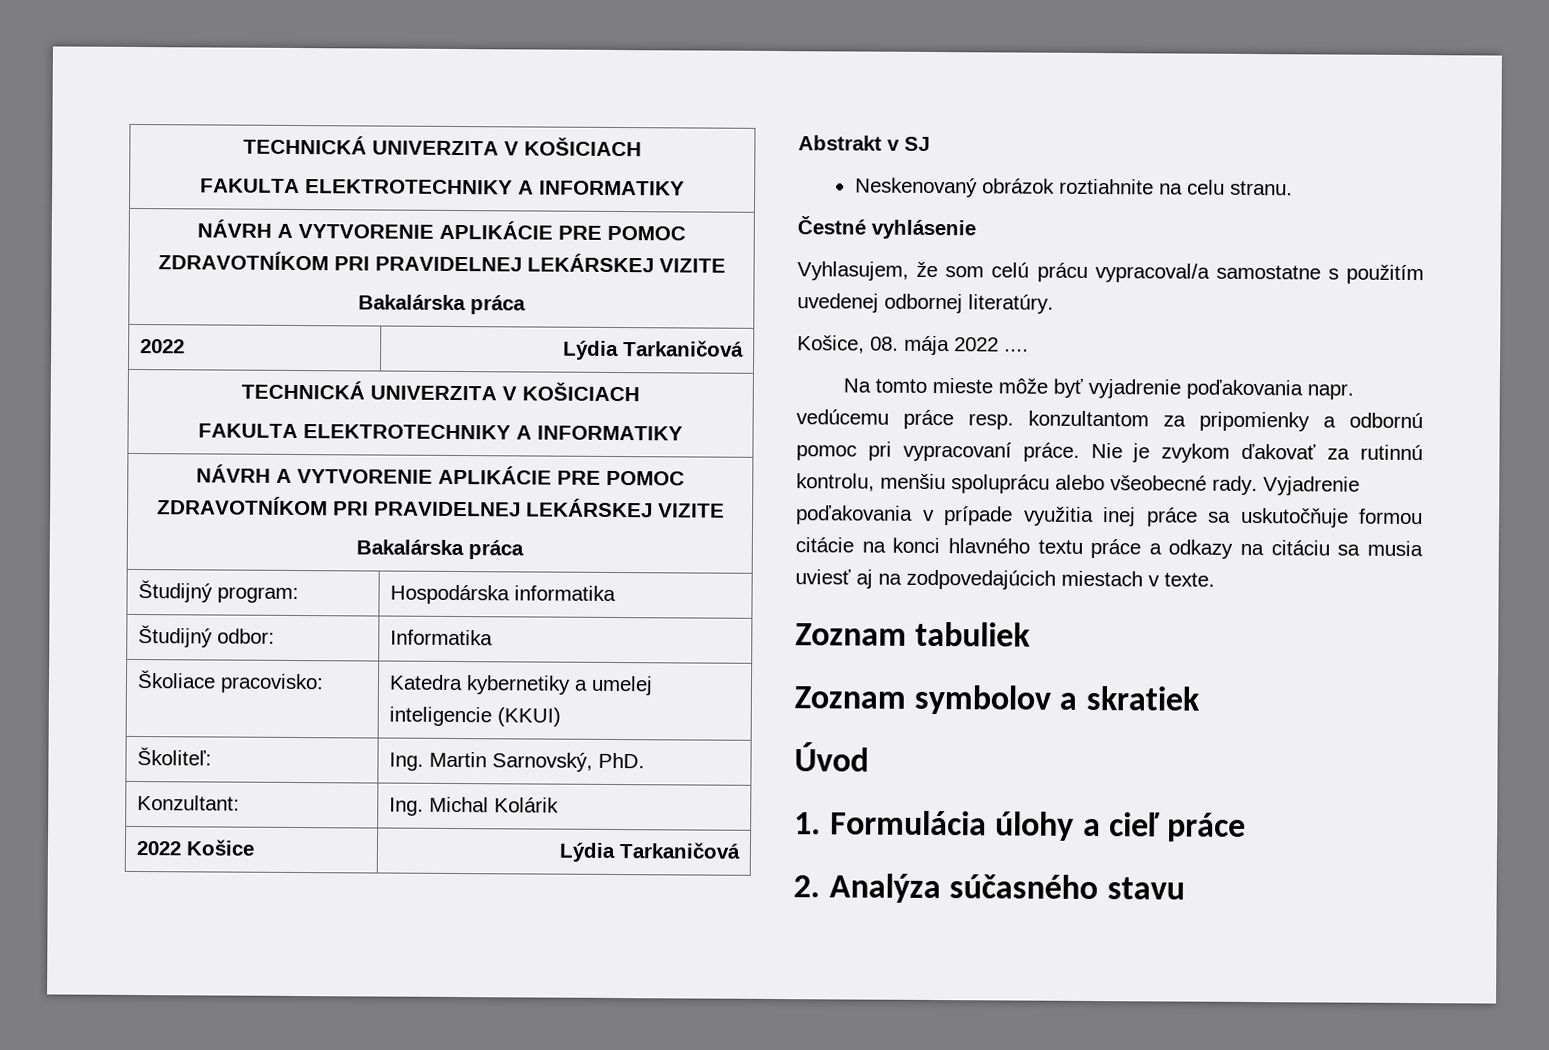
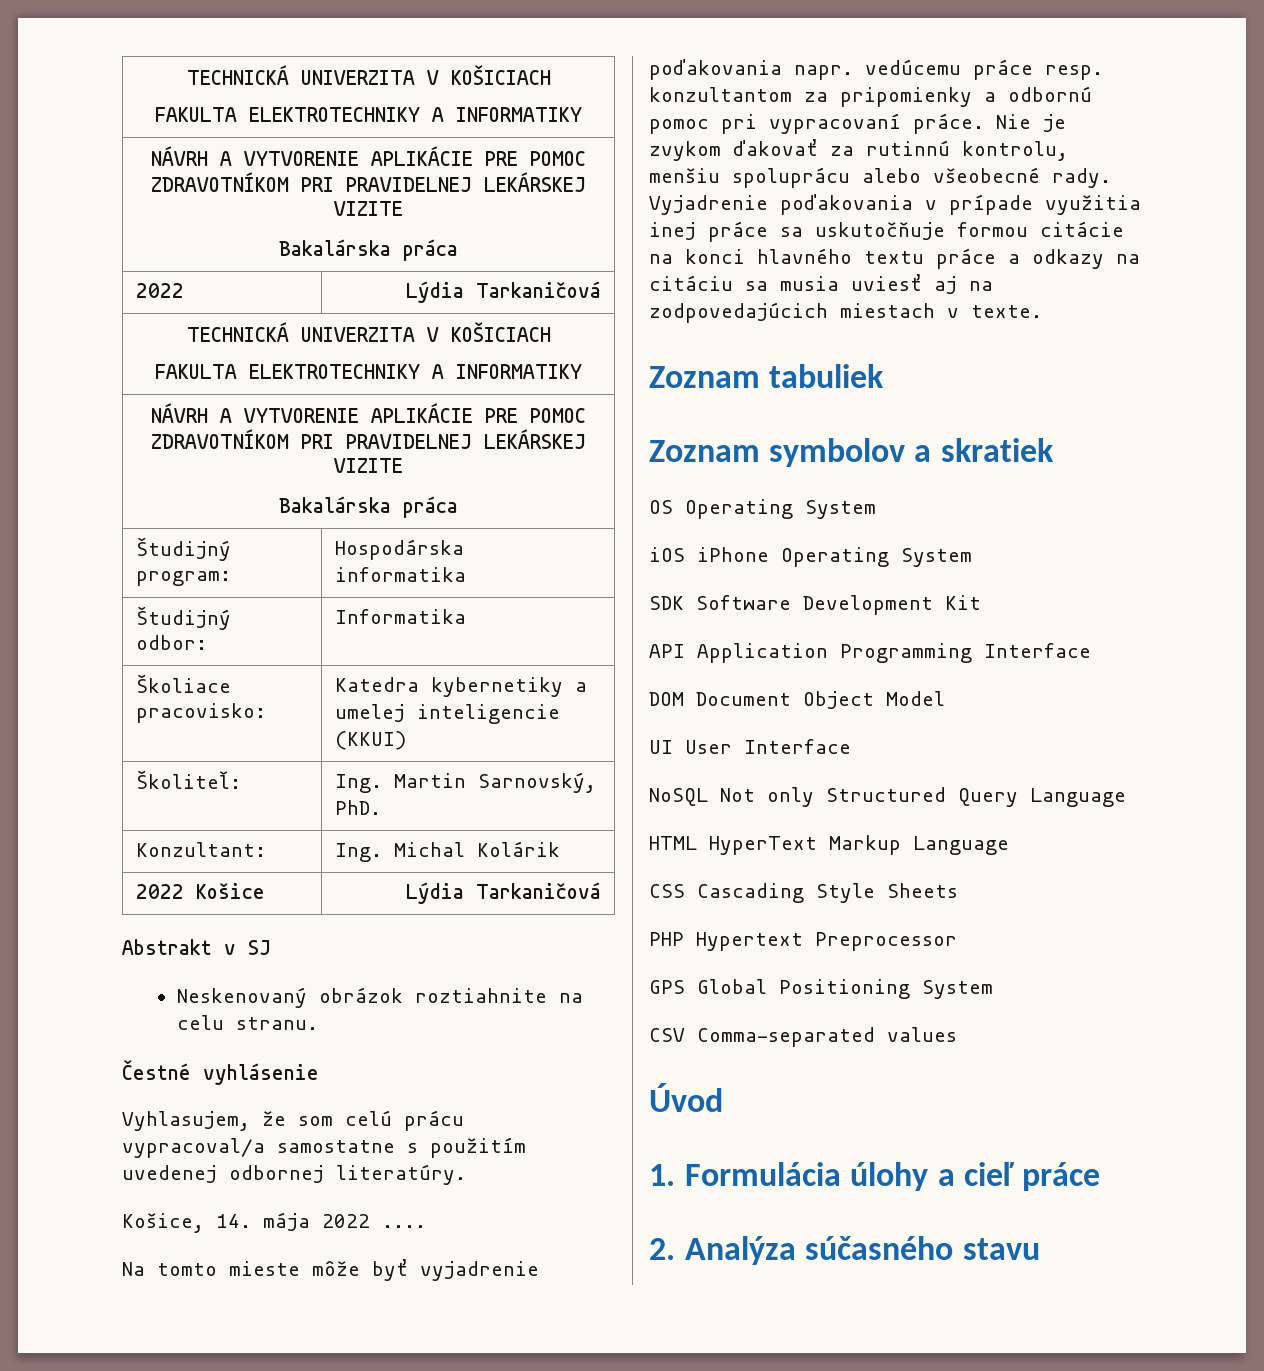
- Košice, 08. mája 2022 ....
+ Košice, 14. mája 2022 ....
+ OS Operating System
+ iOS iPhone Operating System
+ SDK Software Development Kit
+ API Application Programming Interface
+ DOM Document Object Model
+ UI User Interface
+ NoSQL Not only Structured Query Language
+ HTML HyperText Markup Language
+ CSS Cascading Style Sheets
+ PHP Hypertext Preprocessor
+ GPS Global Positioning System
+ CSV Comma-separated values

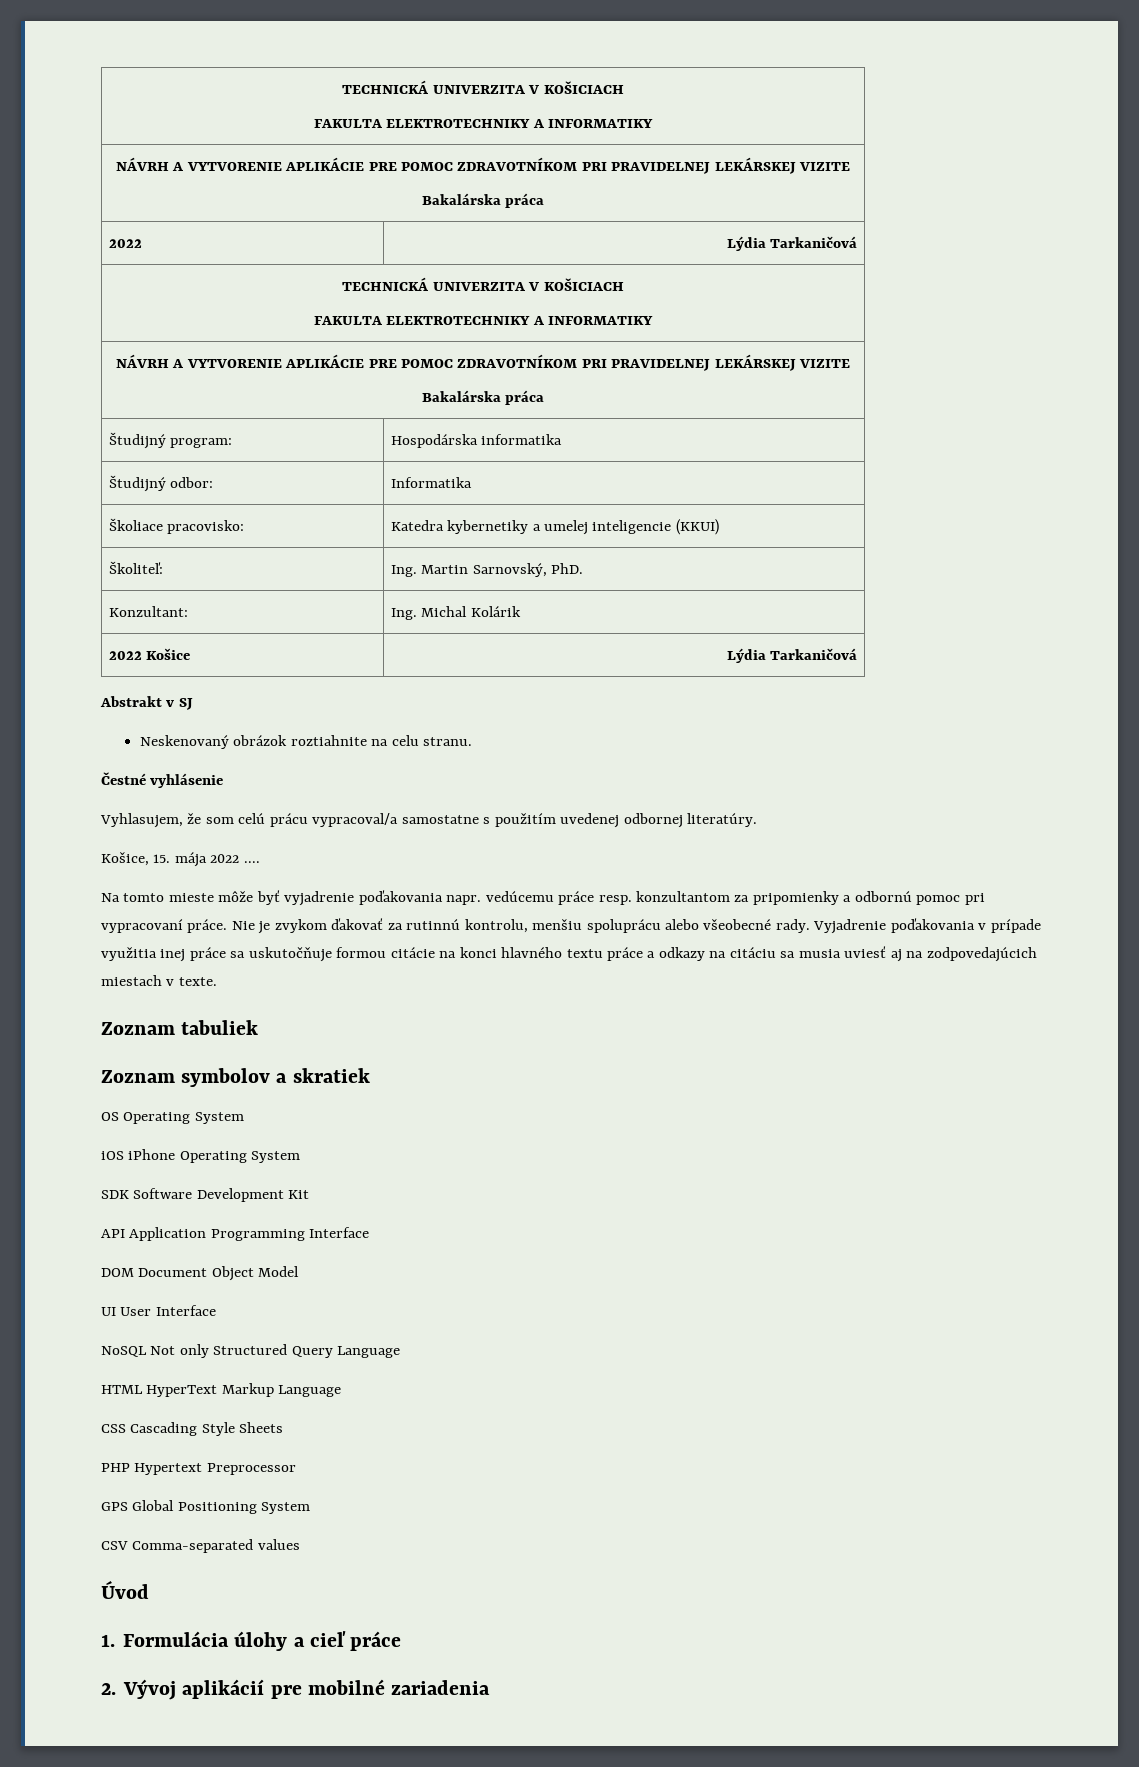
- Košice, 14. mája 2022 ....
+ Košice, 15. mája 2022 ....
- 2. Analýza súčasného stavu
+ 2. Vývoj aplikácií pre mobilné zariadenia

